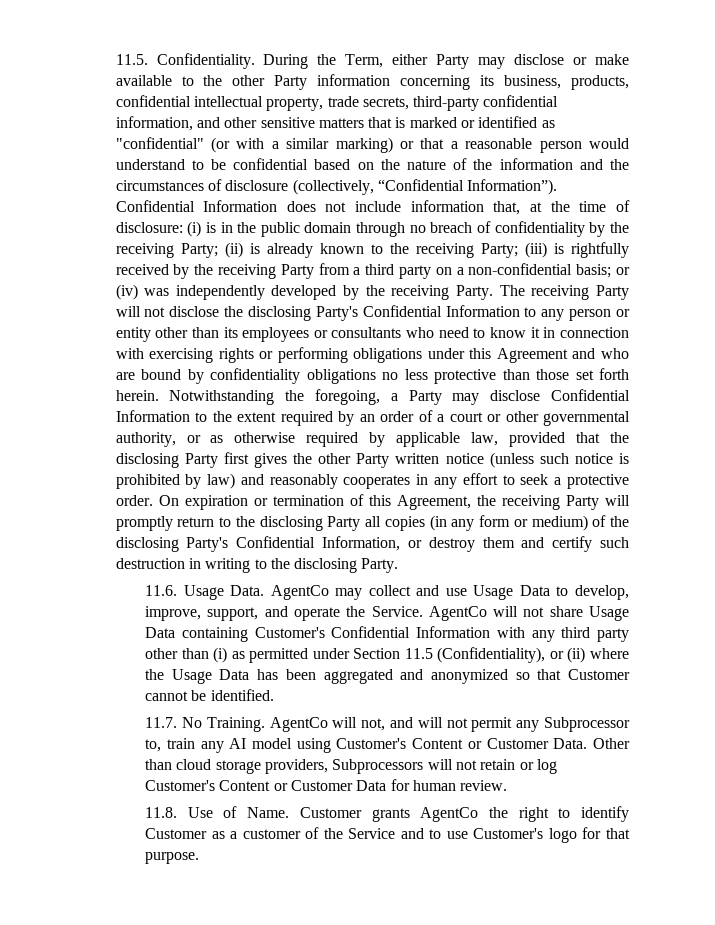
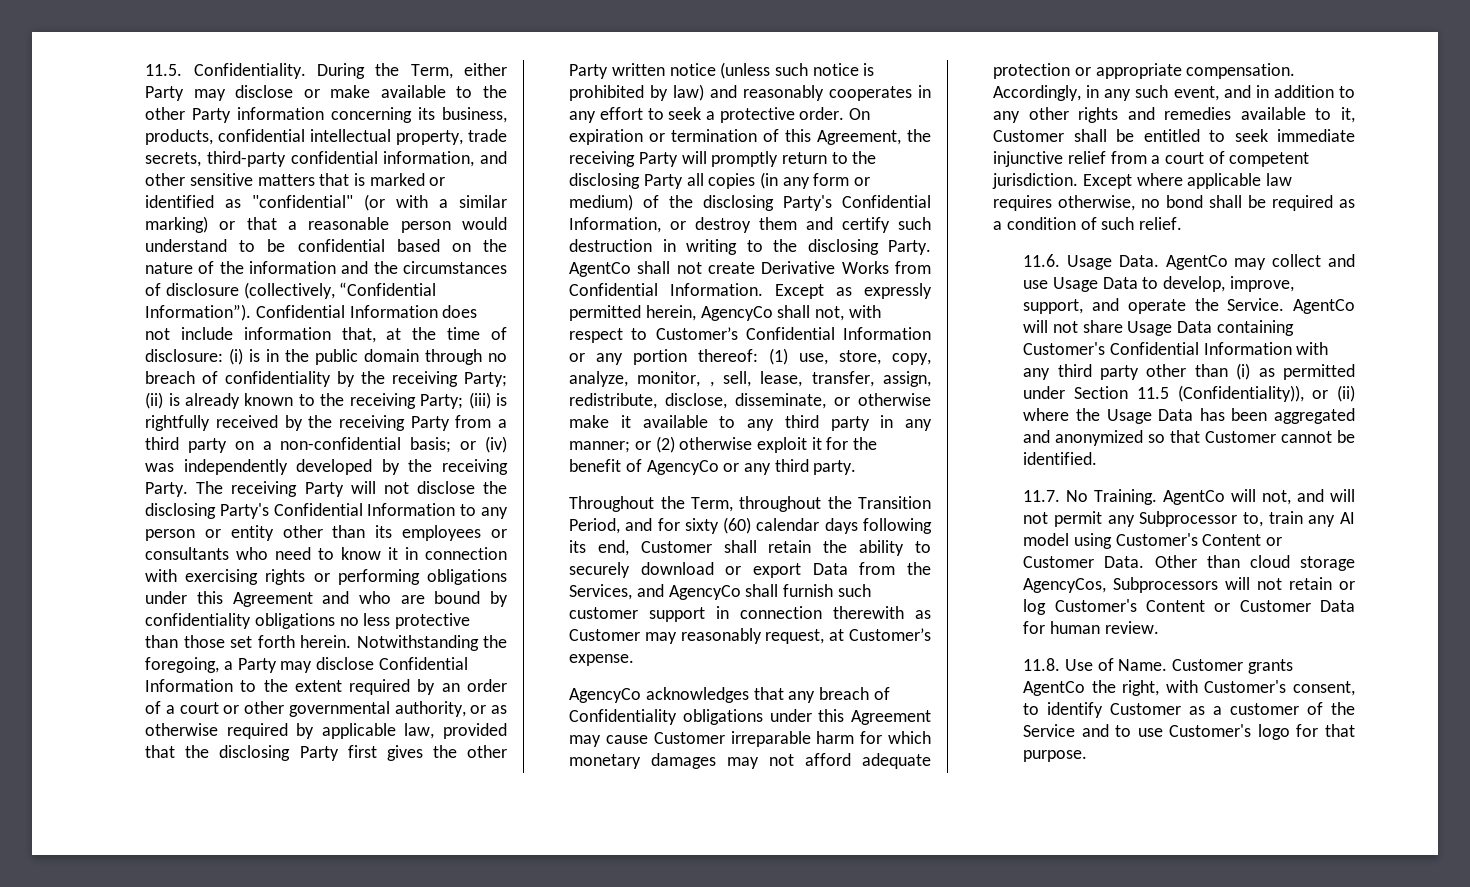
+ AgentCo shall not create Derivative Works from Confidential Information. Except as expressly permitted herein, AgencyCo shall not, with respect to Customer’s Confidential Information or any portion thereof: (1) use, store, copy, analyze, monitor, , sell, lease, transfer, assign, redistribute, disclose, disseminate, or otherwise make it available to any third party in any manner; or (2) otherwise exploit it for the benefit of AgencyCo or any third party.
+ Throughout the Term, throughout the Transition Period, and for sixty (60) calendar days following its end, Customer shall retain the ability to securely download or export Data from the Services, and AgencyCo shall furnish such customer support in connection therewith as Customer may reasonably request, at Customer’s expense.
+ AgencyCo acknowledges that any breach of Confidentiality obligations under this Agreement may cause Customer irreparable harm for which monetary damages may not afford adequate protection or appropriate compensation. Accordingly, in any such event, and in addition to any other rights and remedies available to it, Customer shall be entitled to seek immediate injunctive relief from a court of competent jurisdiction. Except where applicable law requires otherwise, no bond shall be required as a condition of such relief.
- AgentCo will not share Usage Data containing Customer's Confidential Information with any third party other than (i) as permitted under Section 11.5 (Confidentiality), or (ii) where the Usage Data has been aggregated and anonymized so that Customer cannot be identified.
+ AgentCo will not share Usage Data containing Customer's Confidential Information with any third party other than (i) as permitted under Section 11.5 (Confidentiality)), or (ii) where the Usage Data has been aggregated and anonymized so that Customer cannot be identified.
- Other than cloud storage providers, Subprocessors will not retain or log Customer's Content or Customer Data for human review.
+ Other than cloud storage AgencyCos, Subprocessors will not retain or log Customer's Content or Customer Data for human review.
- Customer grants AgentCo the right to identify Customer as a customer of the Service and to use Customer's logo for that purpose.
+ Customer grants AgentCo the right, with Customer's consent, to identify Customer as a customer of the Service and to use Customer's logo for that purpose.

